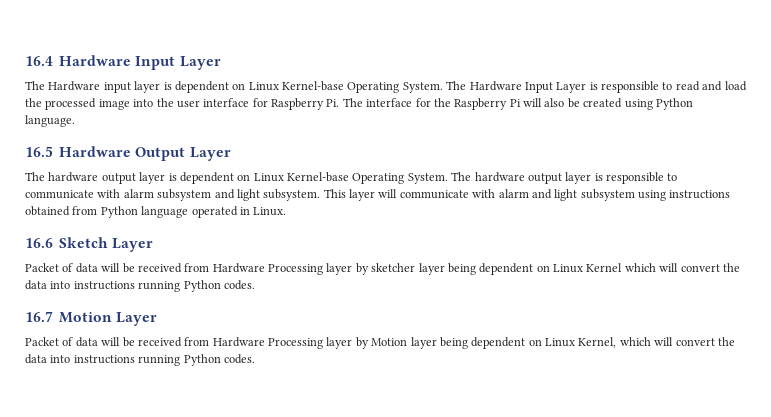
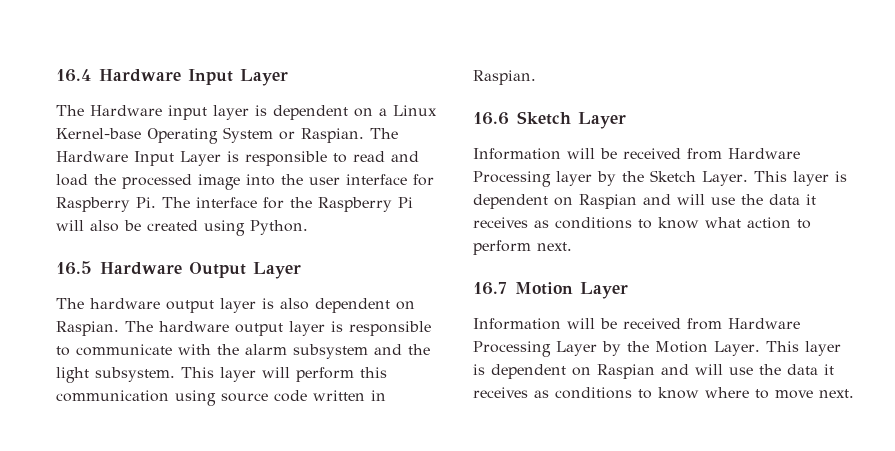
- The Hardware input layer is dependent on Linux Kernel-base Operating System.
+ The Hardware input layer is dependent on a Linux Kernel-base Operating System or Raspian.
- The Hardware Input Layer is responsible to read and load the processed image into the user interface for Raspberry Pi. The interface for the Raspberry Pi will also be created using Python language.
+ The Hardware Input Layer is responsible to read and load the processed image into the user interface for Raspberry Pi. The interface for the Raspberry Pi will also be created using Python.
- The hardware output layer is dependent on Linux Kernel-base Operating System.
+ The hardware output layer is also dependent on Raspian.
- The hardware output layer is responsible to communicate with alarm subsystem and light subsystem.
+ The hardware output layer is responsible to communicate with the alarm subsystem and the light subsystem.
- This layer will communicate with alarm and light subsystem using instructions obtained from Python language operated in Linux.
+ This layer will perform this communication using source code written in Raspian.
- Packet of data will be received from Hardware Processing layer by sketcher layer being dependent on Linux Kernel which will convert the data into instructions running Python codes.
+ Information will be received from Hardware Processing layer by the Sketch Layer. This layer is dependent on Raspian and will use the data it receives as conditions to know what action to perform next.
- Packet of data will be received from Hardware Processing layer by Motion layer being dependent on Linux Kernel, which will convert the data into instructions running Python codes.
+ Information will be received from Hardware Processing Layer by the Motion Layer. This layer is dependent on Raspian and will use the data it receives as conditions to know where to move next.

